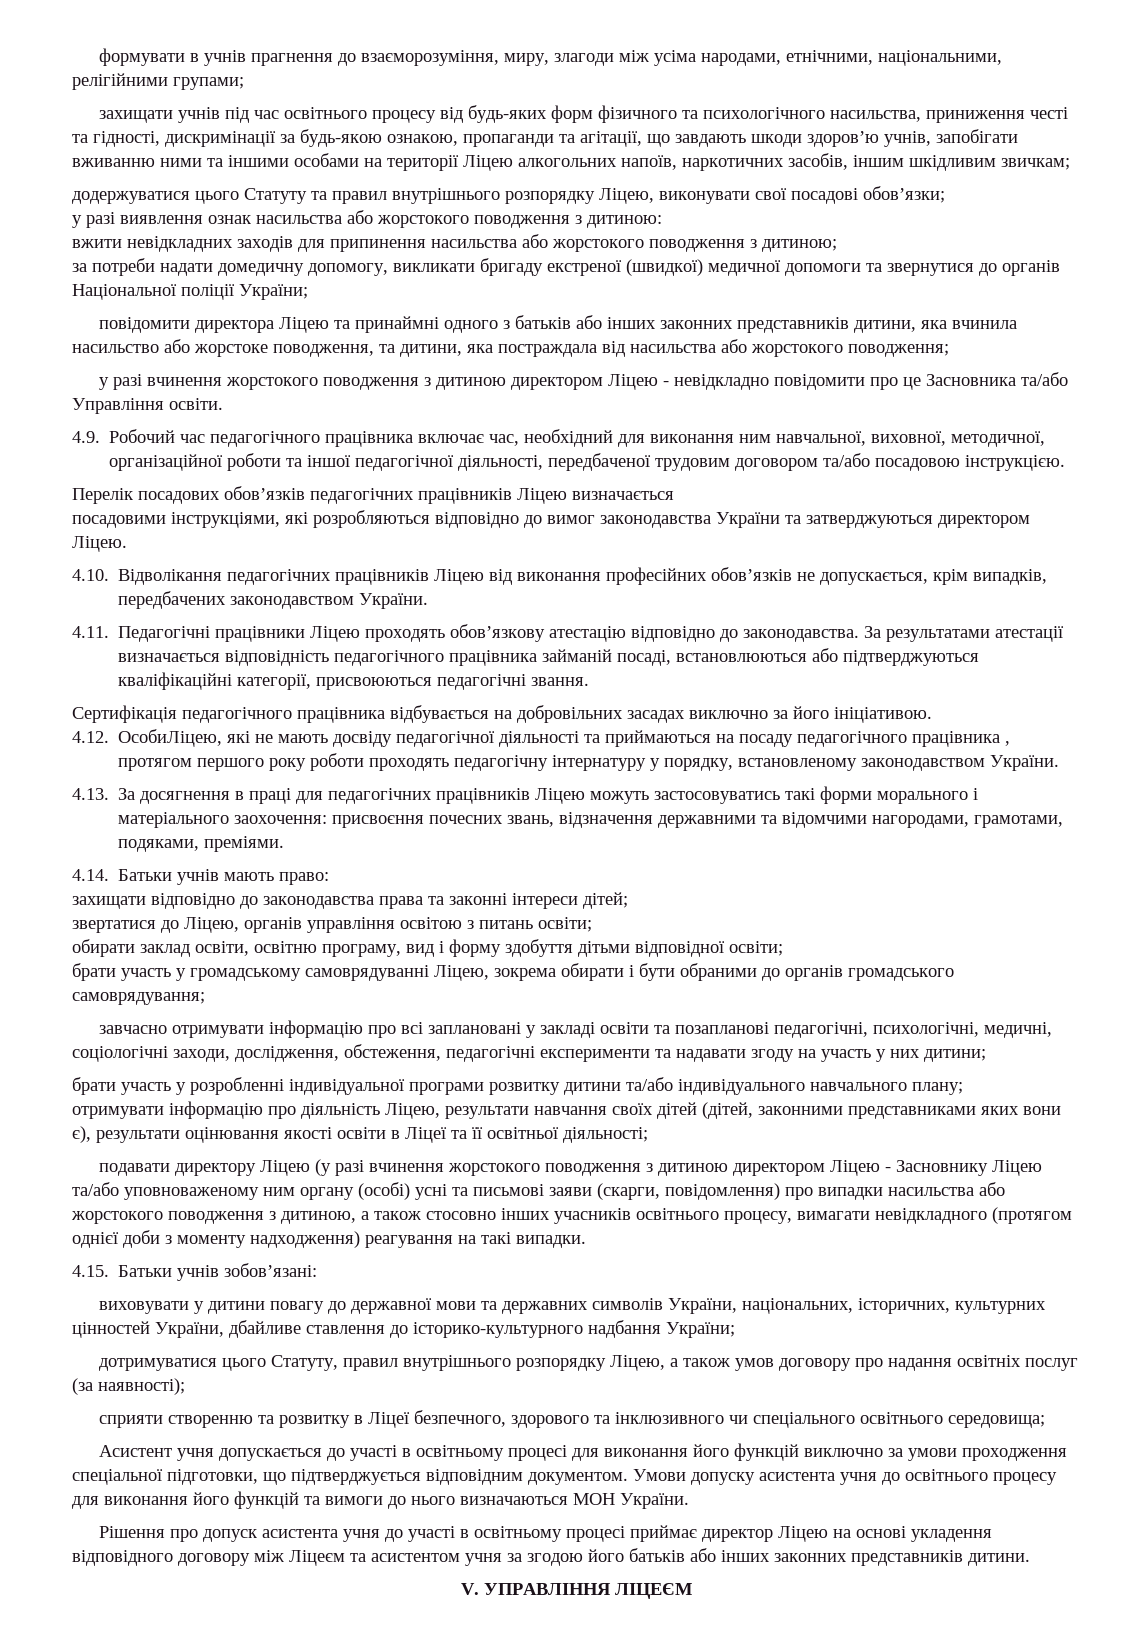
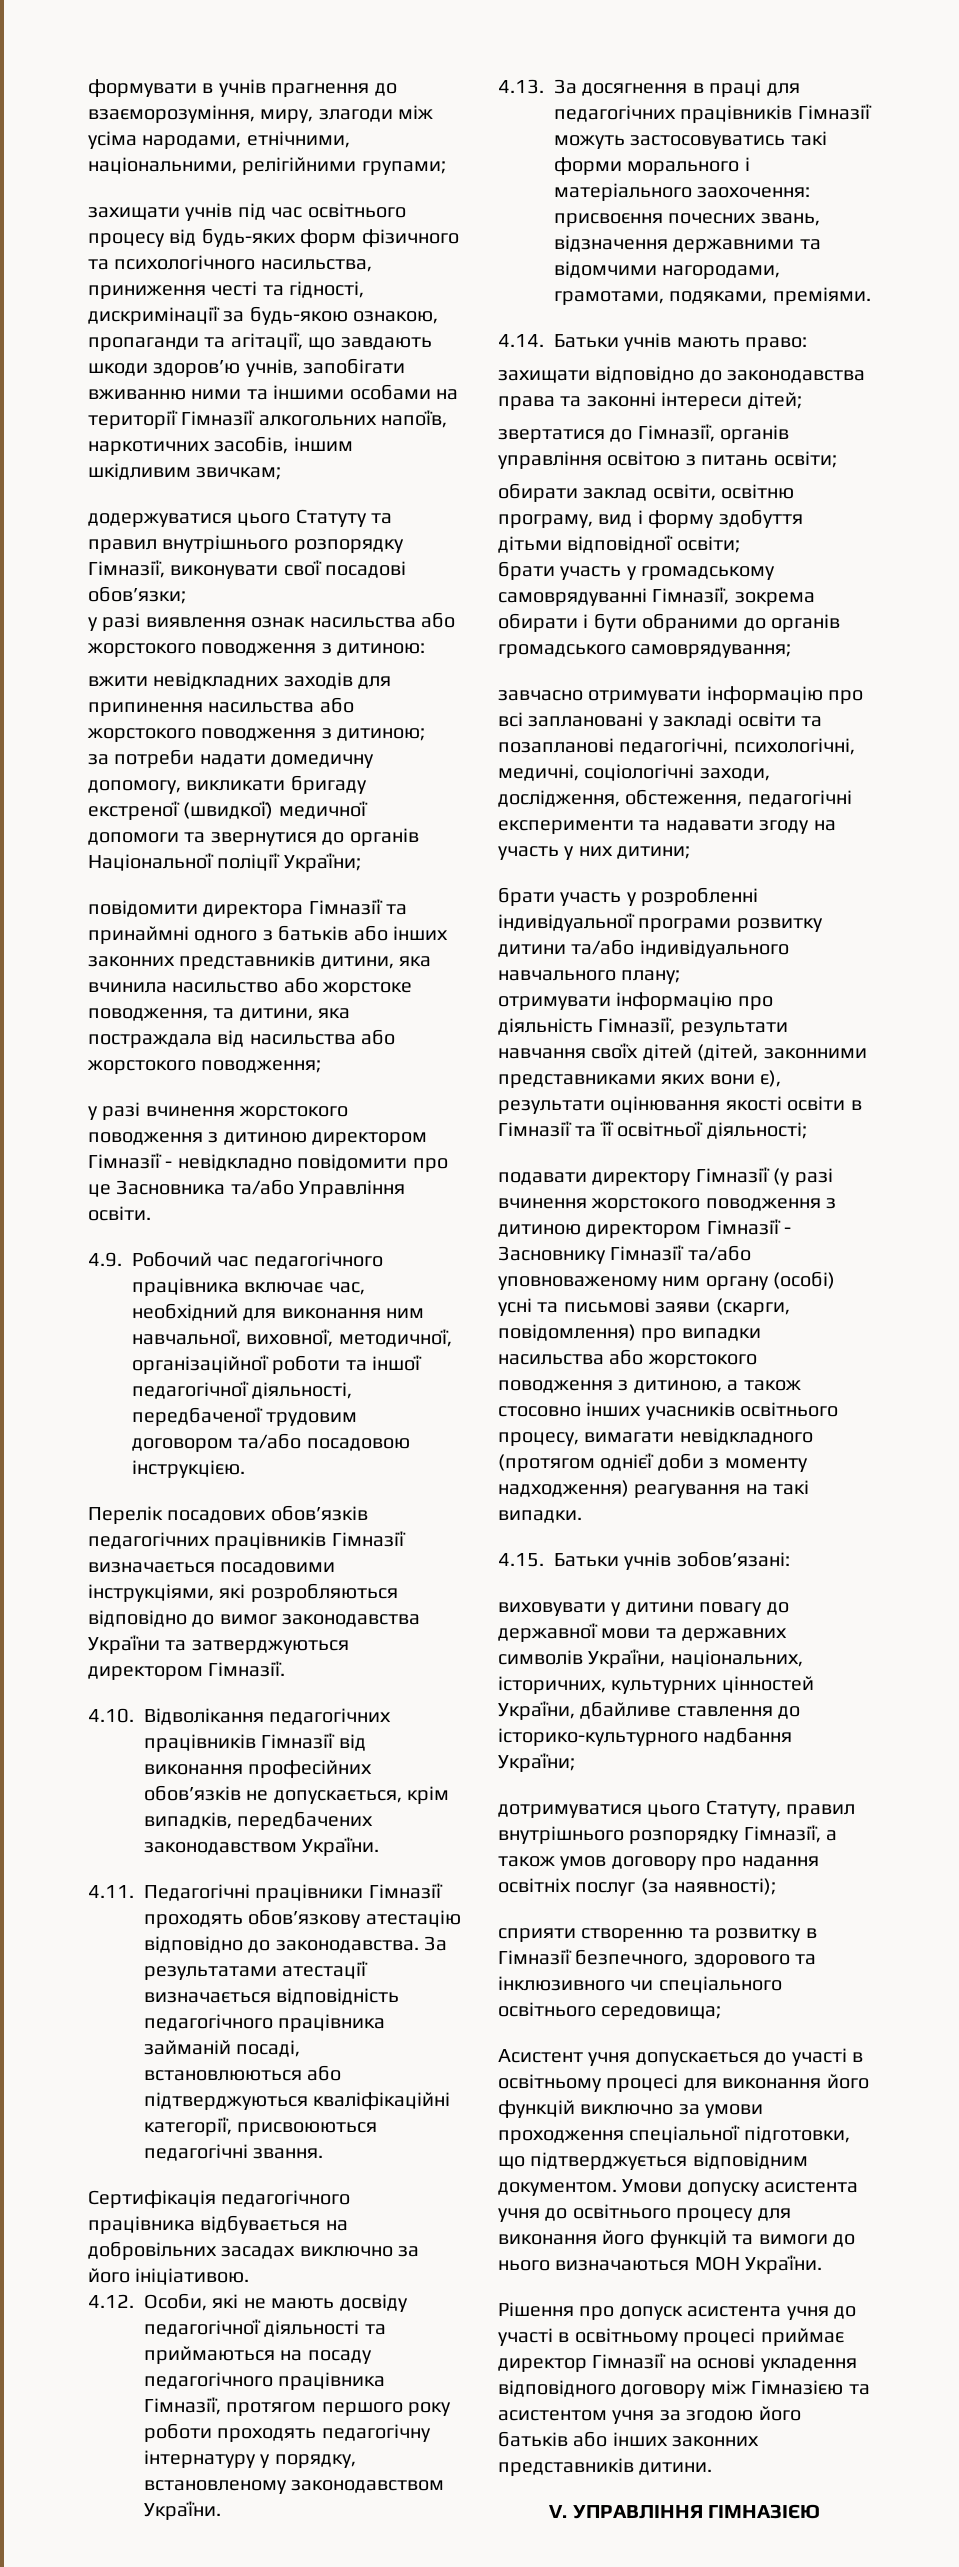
- захищати учнів під час освітнього процесу від будь-яких форм фізичного та психологічного насильства, приниження честі та гідності, дискримінації за будь-якою ознакою, пропаганди та агітації, що завдають шкоди здоров’ю учнів, запобігати вживанню ними та іншими особами на території Ліцею алкогольних напоїв, наркотичних засобів, іншим шкідливим звичкам;
+ захищати учнів під час освітнього процесу від будь-яких форм фізичного та психологічного насильства, приниження честі та гідності, дискримінації за будь-якою ознакою, пропаганди та агітації, що завдають шкоди здоров’ю учнів, запобігати вживанню ними та іншими особами на території Гімназії алкогольних напоїв, наркотичних засобів, іншим шкідливим звичкам;
- додержуватися цього Статуту та правил внутрішнього розпорядку Ліцею, виконувати свої посадові обов’язки;
+ додержуватися цього Статуту та правил внутрішнього розпорядку Гімназії, виконувати свої посадові обов’язки;
- повідомити директора Ліцею та принаймні одного з батьків або інших законних представників дитини, яка вчинила насильство або жорстоке поводження, та дитини, яка постраждала від насильства або жорстокого поводження;
+ повідомити директора Гімназії та принаймні одного з батьків або інших законних представників дитини, яка вчинила насильство або жорстоке поводження, та дитини, яка постраждала від насильства або жорстокого поводження;
- у разі вчинення жорстокого поводження з дитиною директором Ліцею - невідкладно повідомити про це Засновника та/або Управління освіти.
+ у разі вчинення жорстокого поводження з дитиною директором Гімназії - невідкладно повідомити про це Засновника та/або Управління освіти.
- Перелік посадових обов’язків педагогічних працівників Ліцею визначається
- посадовими інструкціями, які розробляються відповідно до вимог законодавства України та затверджуються директором Ліцею.
+ Перелік посадових обов’язків педагогічних працівників Гімназії визначається посадовими інструкціями, які розробляються відповідно до вимог законодавства України та затверджуються директором Гімназії.
- 4.10. Відволікання педагогічних працівників Ліцею від виконання професійних обов’язків не допускається, крім випадків, передбачених законодавством України.
+ 4.10. Відволікання педагогічних працівників Гімназії від виконання професійних обов’язків не допускається, крім випадків, передбачених законодавством України.
- 4.11. Педагогічні працівники Ліцею проходять обов’язкову атестацію відповідно до законодавства.
+ 4.11. Педагогічні працівники Гімназії проходять обов’язкову атестацію відповідно до законодавства.
- 4.12. ОсобиЛіцею, які не мають досвіду педагогічної діяльності та приймаються на посаду педагогічного працівника , протягом першого року роботи проходять педагогічну інтернатуру у порядку, встановленому законодавством України.
+ 4.12. Особи, які не мають досвіду педагогічної діяльності та приймаються на посаду педагогічного працівника Гімназії, протягом першого року роботи проходять педагогічну інтернатуру у порядку, встановленому законодавством України.
- 4.13. За досягнення в праці для педагогічних працівників Ліцею можуть застосовуватись такі форми морального і матеріального заохочення: присвоєння почесних звань, відзначення державними та відомчими нагородами, грамотами, подяками, преміями.
+ 4.13. За досягнення в праці для педагогічних працівників Гімназії можуть застосовуватись такі форми морального і матеріального заохочення: присвоєння почесних звань, відзначення державними та відомчими нагородами, грамотами, подяками, преміями.
- звертатися до Ліцею, органів управління освітою з питань освіти;
+ звертатися до Гімназії, органів управління освітою з питань освіти;
- брати участь у громадському самоврядуванні Ліцею, зокрема обирати і бути обраними до органів громадського самоврядування;
+ брати участь у громадському самоврядуванні Гімназії, зокрема обирати і бути обраними до органів громадського самоврядування;
- отримувати інформацію про діяльність Ліцею, результати навчання своїх дітей (дітей, законними представниками яких вони є), результати оцінювання якості освіти в Ліцеї та її освітньої діяльності;
+ отримувати інформацію про діяльність Гімназії, результати навчання своїх дітей (дітей, законними представниками яких вони є), результати оцінювання якості освіти в Гімназії та її освітньої діяльності;
- подавати директору Ліцею (у разі вчинення жорстокого поводження з дитиною директором Ліцею - Засновнику Ліцею та/або уповноваженому ним органу (особі) усні та письмові заяви (скарги, повідомлення) про випадки насильства або жорстокого поводження з дитиною, а також стосовно інших учасників освітнього процесу, вимагати невідкладного (протягом однієї доби з моменту надходження) реагування на такі випадки.
+ подавати директору Гімназії (у разі вчинення жорстокого поводження з дитиною директором Гімназії - Засновнику Гімназії та/або уповноваженому ним органу (особі) усні та письмові заяви (скарги, повідомлення) про випадки насильства або жорстокого поводження з дитиною, а також стосовно інших учасників освітнього процесу, вимагати невідкладного (протягом однієї доби з моменту надходження) реагування на такі випадки.
- дотримуватися цього Статуту, правил внутрішнього розпорядку Ліцею, а також умов договору про надання освітніх послуг (за наявності);
+ дотримуватися цього Статуту, правил внутрішнього розпорядку Гімназії, а також умов договору про надання освітніх послуг (за наявності);
- сприяти створенню та розвитку в Ліцеї безпечного, здорового та інклюзивного чи спеціального освітнього середовища;
+ сприяти створенню та розвитку в Гімназії безпечного, здорового та інклюзивного чи спеціального освітнього середовища;
- Рішення про допуск асистента учня до участі в освітньому процесі приймає директор Ліцею на основі укладення відповідного договору між Ліцеєм та асистентом учня за згодою його батьків або інших законних представників дитини.
+ Рішення про допуск асистента учня до участі в освітньому процесі приймає директор Гімназії на основі укладення відповідного договору між Гімназією та асистентом учня за згодою його батьків або інших законних представників дитини.
- V. УПРАВЛІННЯ ЛІЦЕЄМ
+ V. УПРАВЛІННЯ ГІМНАЗІЄЮ

